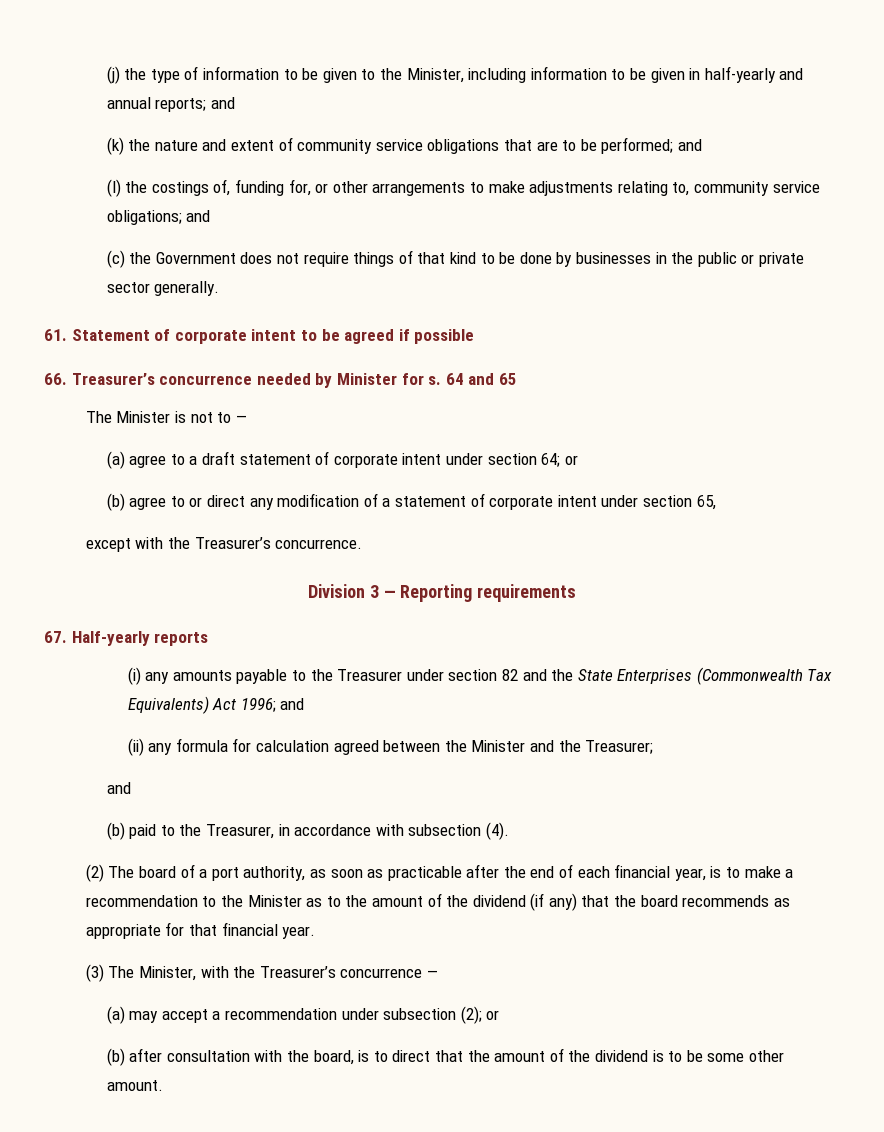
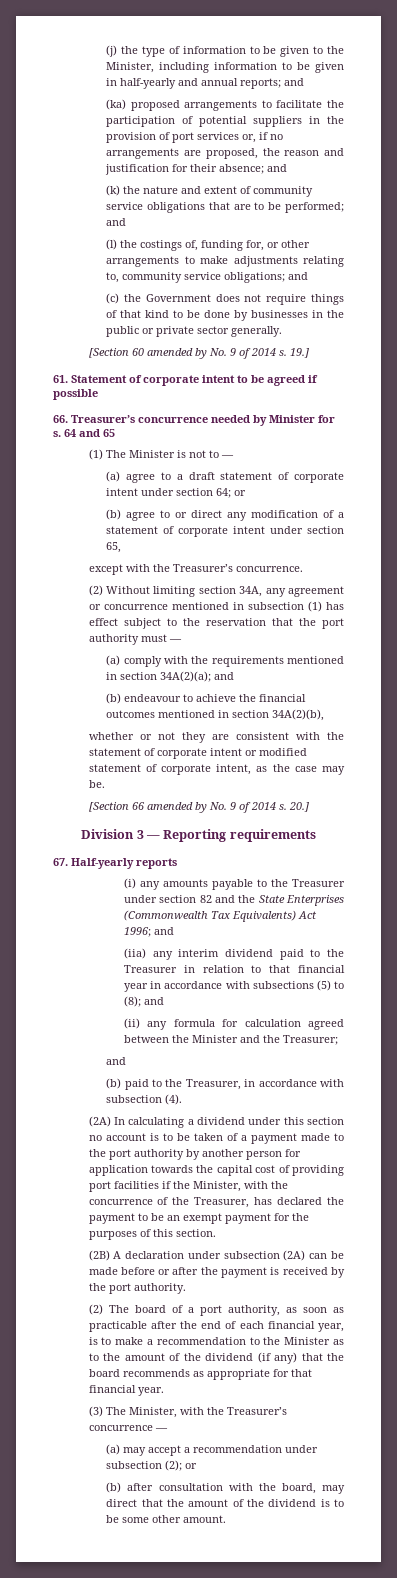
+ (ka) proposed arrangements to facilitate the participation of potential suppliers in the provision of port services or, if no arrangements are proposed, the reason and justification for their absence; and
+ [Section 60 amended by No. 9 of 2014 s. 19.]
- The Minister is not to —
+ (1) The Minister is not to —
+ (2) Without limiting section 34A, any agreement or concurrence mentioned in subsection (1) has effect subject to the reservation that the port authority must —
+ (a) comply with the requirements mentioned in section 34A(2)(a); and
+ (b) endeavour to achieve the financial outcomes mentioned in section 34A(2)(b),
+ whether or not they are consistent with the statement of corporate intent or modified statement of corporate intent, as the case may be.
+ [Section 66 amended by No. 9 of 2014 s. 20.]
+ (iia) any interim dividend paid to the Treasurer in relation to that financial year in accordance with subsections (5) to (8); and
+ (2A) In calculating a dividend under this section no account is to be taken of a payment made to the port authority by another person for application towards the capital cost of providing port facilities if the Minister, with the concurrence of the Treasurer, has declared the payment to be an exempt payment for the purposes of this section.
+ (2B) A declaration under subsection (2A) can be made before or after the payment is received by the port authority.
- (b) after consultation with the board, is to direct that the amount of the dividend is to be some other amount.
+ (b) after consultation with the board, may direct that the amount of the dividend is to be some other amount.

